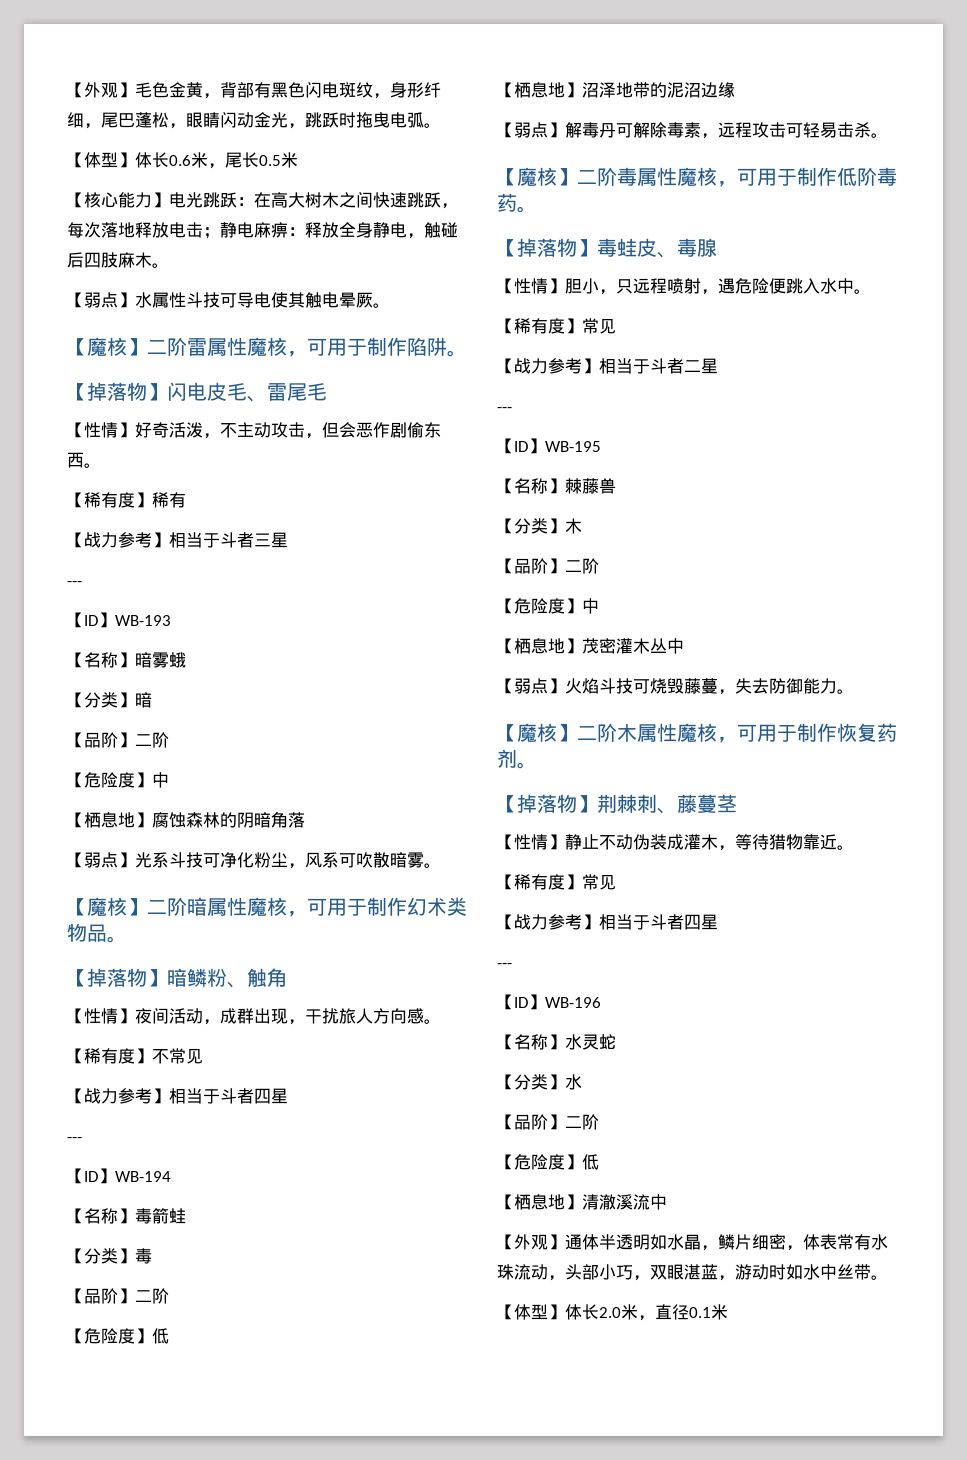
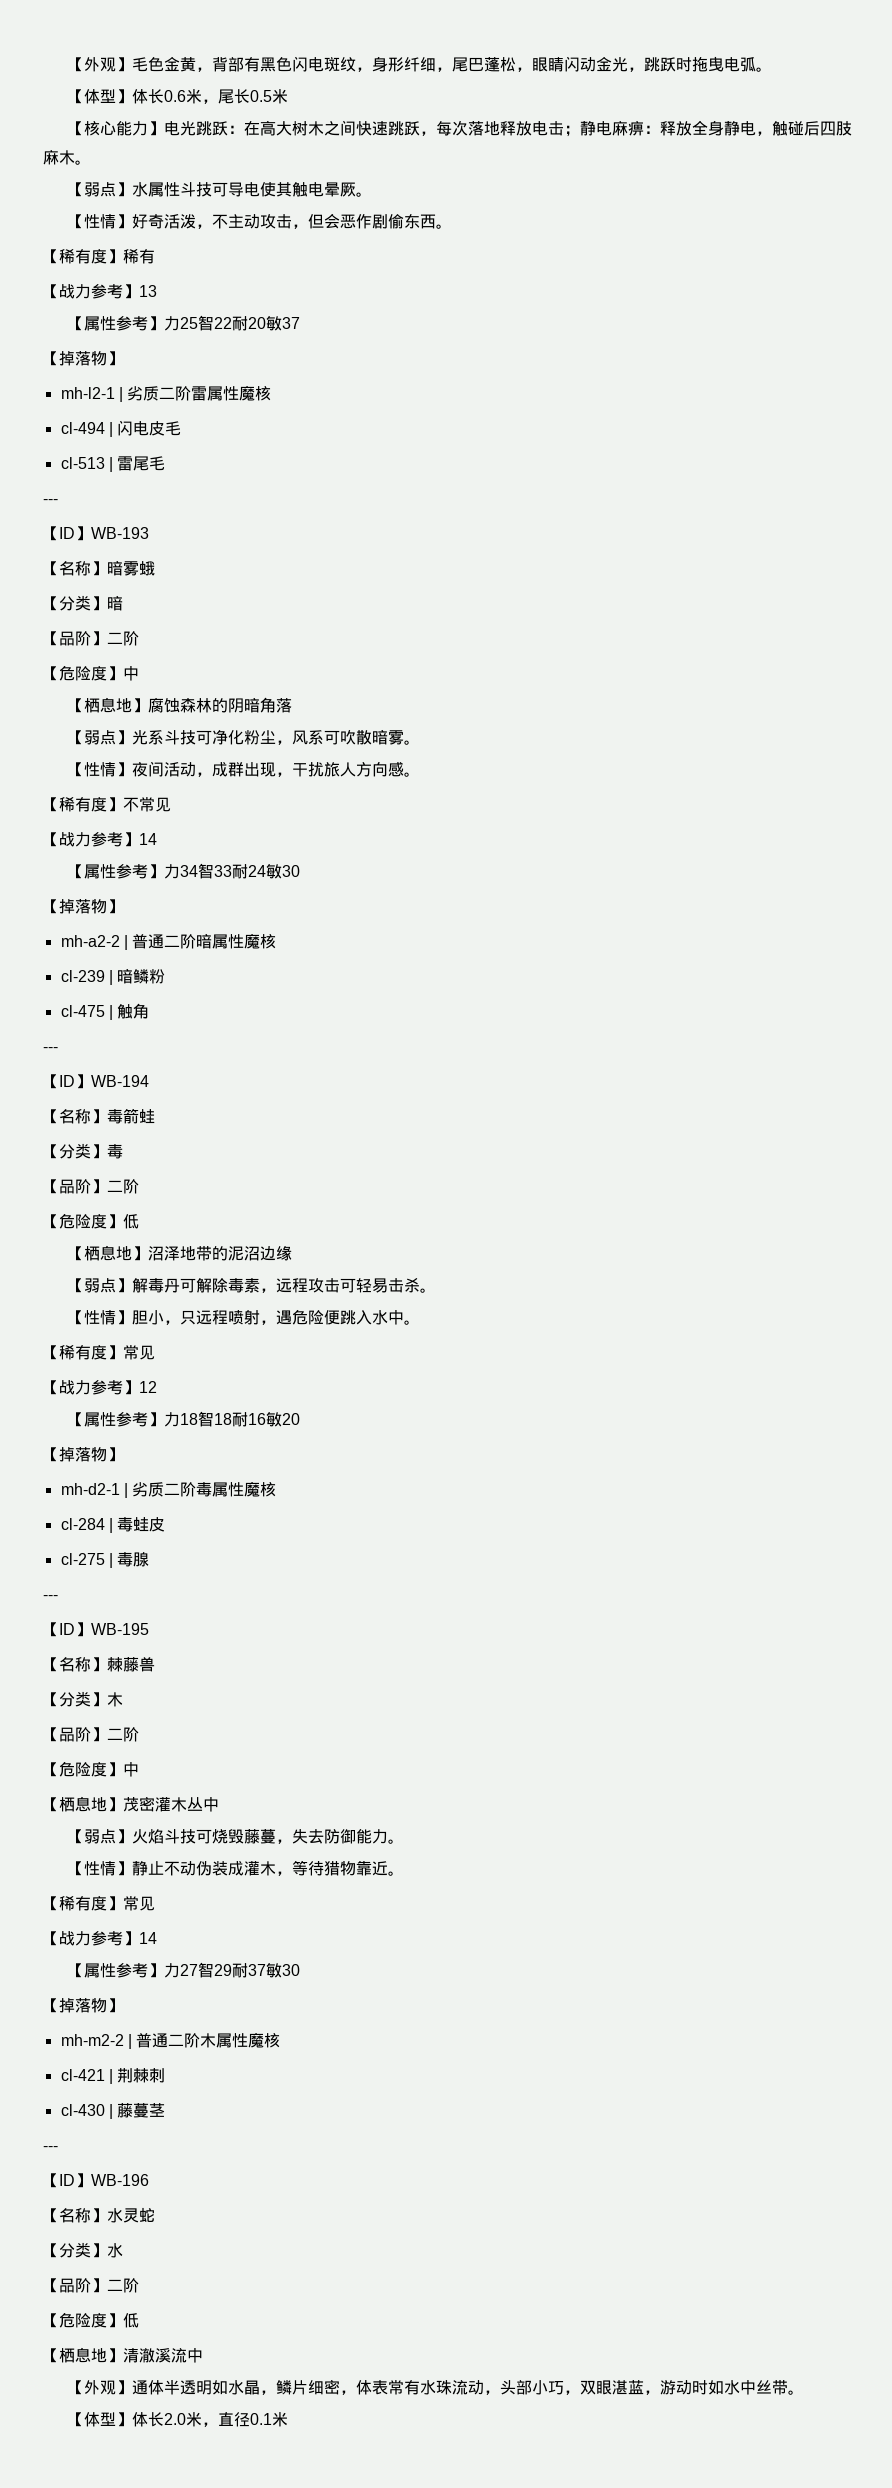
- 【魔核】二阶雷属性魔核，可用于制作陷阱。
- 【掉落物】闪电皮毛、雷尾毛
- 【战力参考】相当于斗者三星
+ 【战力参考】13
+ 【属性参考】力25智22耐20敏37
+ 【掉落物】
+ mh-l2-1 | 劣质二阶雷属性魔核
+ cl-494 | 闪电皮毛
+ cl-513 | 雷尾毛
- 【魔核】二阶暗属性魔核，可用于制作幻术类物品。
- 【掉落物】暗鳞粉、触角
  【稀有度】不常见
- 【战力参考】相当于斗者四星
+ 【战力参考】14
+ 【属性参考】力34智33耐24敏30
+ 【掉落物】
+ mh-a2-2 | 普通二阶暗属性魔核
+ cl-239 | 暗鳞粉
+ cl-475 | 触角
- 【魔核】二阶毒属性魔核，可用于制作低阶毒药。
- 【掉落物】毒蛙皮、毒腺
- 【战力参考】相当于斗者二星
+ 【战力参考】12
+ 【属性参考】力18智18耐16敏20
+ 【掉落物】
+ mh-d2-1 | 劣质二阶毒属性魔核
+ cl-284 | 毒蛙皮
+ cl-275 | 毒腺
- 【魔核】二阶木属性魔核，可用于制作恢复药剂。
- 【掉落物】荆棘刺、藤蔓茎
  【性情】静止不动伪装成灌木，等待猎物靠近。
  【稀有度】常见
- 【战力参考】相当于斗者四星
+ 【战力参考】14
+ 【属性参考】力27智29耐37敏30
+ 【掉落物】
+ mh-m2-2 | 普通二阶木属性魔核
+ cl-421 | 荆棘刺
+ cl-430 | 藤蔓茎

